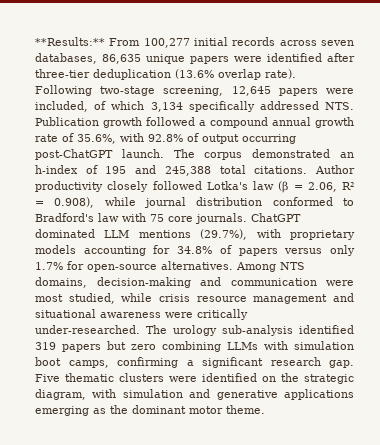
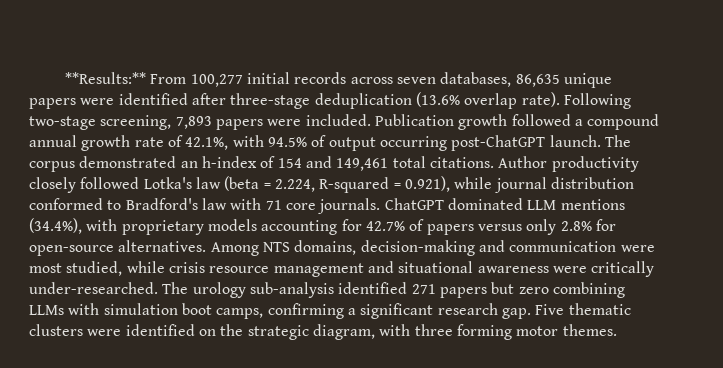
- **Results:** From 100,277 initial records across seven databases, 86,635 unique papers were identified after three-tier deduplication (13.6% overlap rate).
+ **Results:** From 100,277 initial records across seven databases, 86,635 unique papers were identified after three-stage deduplication (13.6% overlap rate).
- Following two-stage screening, 12,645 papers were included, of which 3,134 specifically addressed NTS. Publication growth followed a compound annual growth rate of 35.6%, with 92.8% of output occurring post-ChatGPT launch.
+ Following two-stage screening, 7,893 papers were included. Publication growth followed a compound annual growth rate of 42.1%, with 94.5% of output occurring post-ChatGPT launch.
- The corpus demonstrated an h-index of 195 and 245,388 total citations.
+ The corpus demonstrated an h-index of 154 and 149,461 total citations.
- Author productivity closely followed Lotka's law (β = 2.06, R² = 0.908), while journal distribution conformed to Bradford's law with 75 core journals.
+ Author productivity closely followed Lotka's law (beta = 2.224, R-squared = 0.921), while journal distribution conformed to Bradford's law with 71 core journals.
- ChatGPT dominated LLM mentions (29.7%), with proprietary models accounting for 34.8% of papers versus only 1.7% for open-source alternatives.
+ ChatGPT dominated LLM mentions (34.4%), with proprietary models accounting for 42.7% of papers versus only 2.8% for open-source alternatives.
- The urology sub-analysis identified 319 papers but zero combining LLMs with simulation boot camps, confirming a significant research gap.
+ The urology sub-analysis identified 271 papers but zero combining LLMs with simulation boot camps, confirming a significant research gap.
- Five thematic clusters were identified on the strategic diagram, with simulation and generative applications emerging as the dominant motor theme.
+ Five thematic clusters were identified on the strategic diagram, with three forming motor themes.

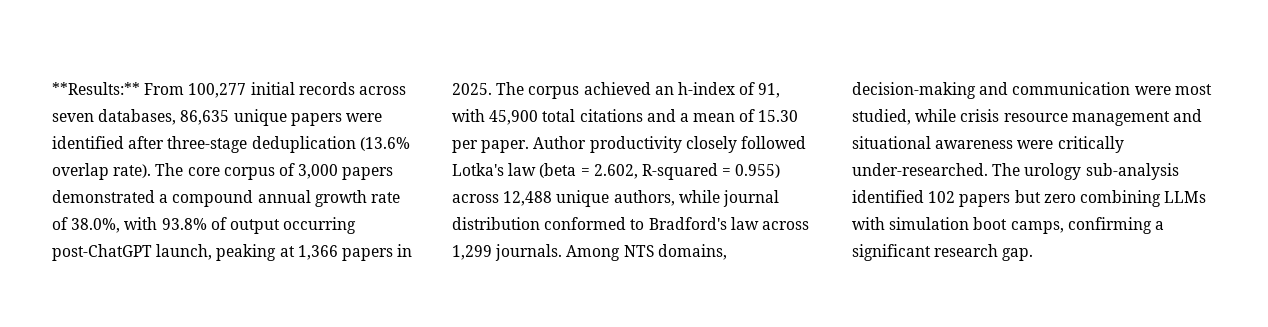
- Following two-stage screening, 7,893 papers were included. Publication growth followed a compound annual growth rate of 42.1%, with 94.5% of output occurring post-ChatGPT launch.
+ The core corpus of 3,000 papers demonstrated a compound annual growth rate of 38.0%, with 93.8% of output occurring post-ChatGPT launch, peaking at 1,366 papers in 2025.
- The corpus demonstrated an h-index of 154 and 149,461 total citations.
+ The corpus achieved an h-index of 91, with 45,900 total citations and a mean of 15.30 per paper.
- Author productivity closely followed Lotka's law (beta = 2.224, R-squared = 0.921), while journal distribution conformed to Bradford's law with 71 core journals. ChatGPT dominated LLM mentions (34.4%), with proprietary models accounting for 42.7% of papers versus only 2.8% for open-source alternatives.
+ Author productivity closely followed Lotka's law (beta = 2.602, R-squared = 0.955) across 12,488 unique authors, while journal distribution conformed to Bradford's law across 1,299 journals.
- The urology sub-analysis identified 271 papers but zero combining LLMs with simulation boot camps, confirming a significant research gap. Five thematic clusters were identified on the strategic diagram, with three forming motor themes.
+ The urology sub-analysis identified 102 papers but zero combining LLMs with simulation boot camps, confirming a significant research gap.

